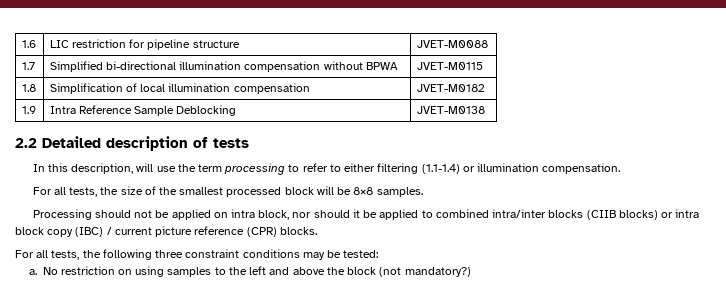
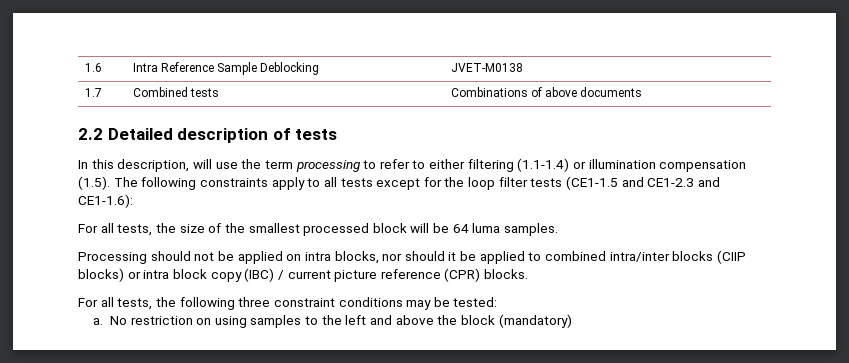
- 1.6 | LIC restriction for pipeline structure | JVET-M0088
- 1.7 | Simplified bi-directional illumination compensation without BPWA | JVET-M0115
- 1.8 | Simplification of local illumination compensation | JVET-M0182
- 1.9 | Intra Reference Sample Deblocking | JVET-M0138
+ 1.6 | Intra Reference Sample Deblocking | JVET-M0138
+ 1.7 | Combined tests | Combinations of above documents
- In this description, will use the term processing to refer to either filtering (1.1-1.4) or illumination compensation.
+ In this description, will use the term processing to refer to either filtering (1.1-1.4) or illumination compensation (1.5). The following constraints apply to all tests except for the loop filter tests (CE1-1.5 and CE1-2.3 and CE1-1.6):
- For all tests, the size of the smallest processed block will be 8×8 samples.
+ For all tests, the size of the smallest processed block will be 64 luma samples.
- Processing should not be applied on intra block, nor should it be applied to combined intra/inter blocks (CIIB blocks) or intra block copy (IBC) / current picture reference (CPR) blocks.
+ Processing should not be applied on intra blocks, nor should it be applied to combined intra/inter blocks (CIIP blocks) or intra block copy (IBC) / current picture reference (CPR) blocks.
- No restriction on using samples to the left and above the block (not mandatory?)
+ No restriction on using samples to the left and above the block (mandatory)

